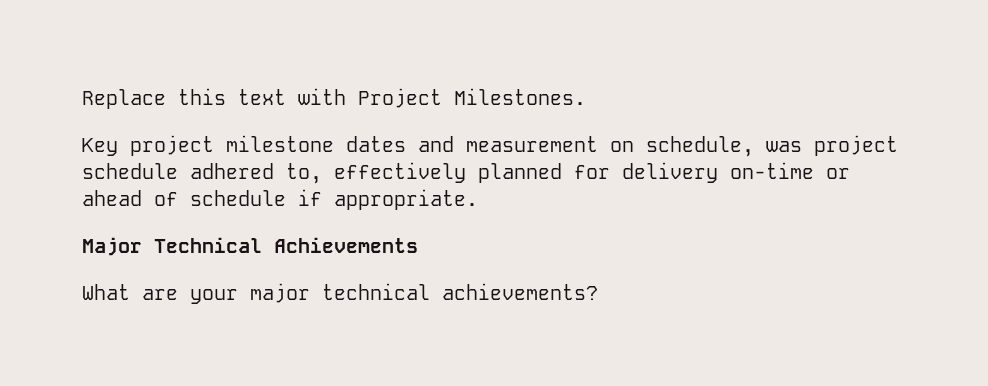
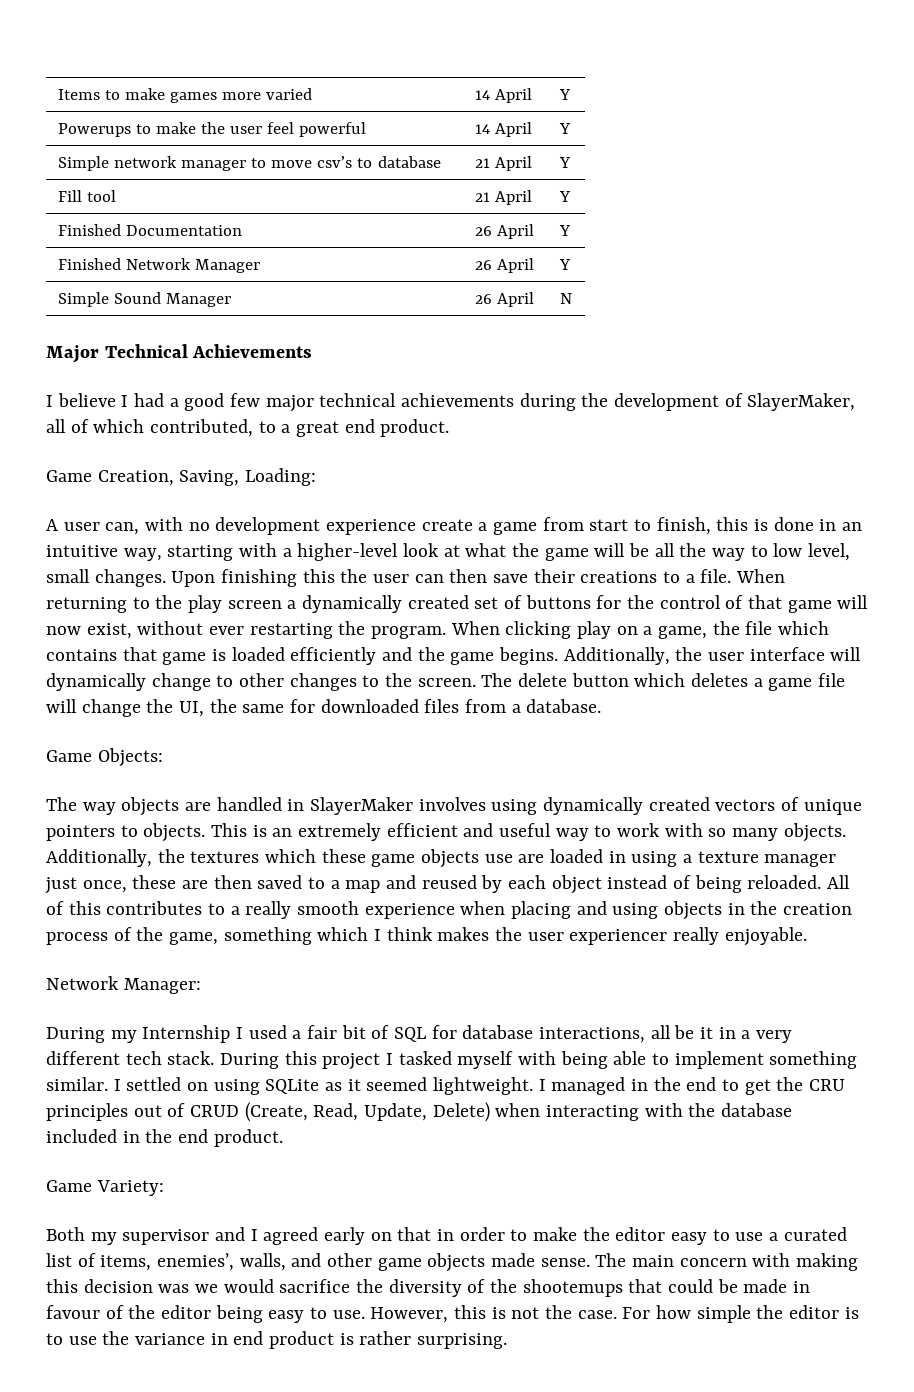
- Replace this text with Project Milestones.
- Key project milestone dates and measurement on schedule, was project schedule adhered to, effectively planned for delivery on-time or ahead of schedule if appropriate.
+ Items to make games more varied | 14 April | Y
+ Powerups to make the user feel powerful | 14 April | Y
+ Simple network manager to move csv’s to database | 21 April | Y
+ Fill tool | 21 April | Y
+ Finished Documentation | 26 April | Y
+ Finished Network Manager | 26 April | Y
+ Simple Sound Manager | 26 April | N
  Major Technical Achievements
- What are your major technical achievements?
+ I believe I had a good few major technical achievements during the development of SlayerMaker, all of which contributed, to a great end product.
+ Game Creation, Saving, Loading:
+ A user can, with no development experience create a game from start to finish, this is done in an intuitive way, starting with a higher-level look at what the game will be all the way to low level, small changes. Upon finishing this the user can then save their creations to a file. When returning to the play screen a dynamically created set of buttons for the control of that game will now exist, without ever restarting the program. When clicking play on a game, the file which contains that game is loaded efficiently and the game begins. Additionally, the user interface will dynamically change to other changes to the screen. The delete button which deletes a game file will change the UI, the same for downloaded files from a database.
+ Game Objects:
+ The way objects are handled in SlayerMaker involves using dynamically created vectors of unique pointers to objects. This is an extremely efficient and useful way to work with so many objects. Additionally, the textures which these game objects use are loaded in using a texture manager just once, these are then saved to a map and reused by each object instead of being reloaded. All of this contributes to a really smooth experience when placing and using objects in the creation process of the game, something which I think makes the user experiencer really enjoyable.
+ Network Manager:
+ During my Internship I used a fair bit of SQL for database interactions, all be it in a very different tech stack. During this project I tasked myself with being able to implement something similar. I settled on using SQLite as it seemed lightweight. I managed in the end to get the CRU principles out of CRUD (Create, Read, Update, Delete) when interacting with the database included in the end product.
+ Game Variety:
+ Both my supervisor and I agreed early on that in order to make the editor easy to use a curated list of items, enemies’, walls, and other game objects made sense. The main concern with making this decision was we would sacrifice the diversity of the shootemups that could be made in favour of the editor being easy to use. However, this is not the case. For how simple the editor is to use the variance in end product is rather surprising.

